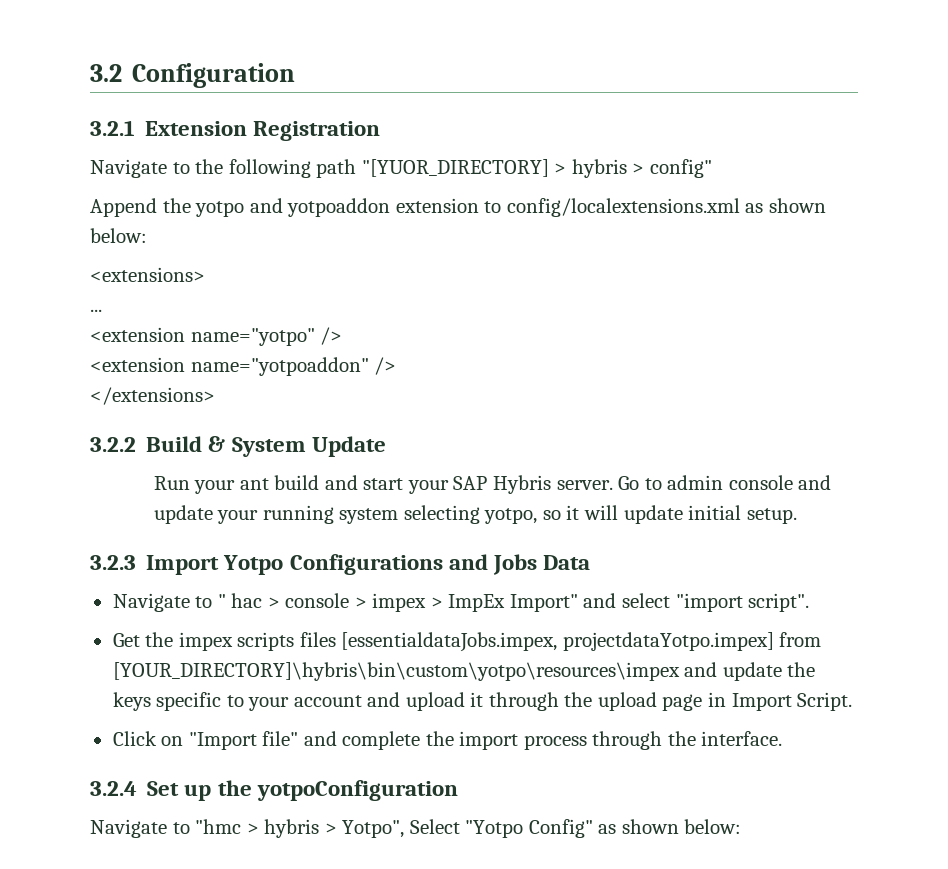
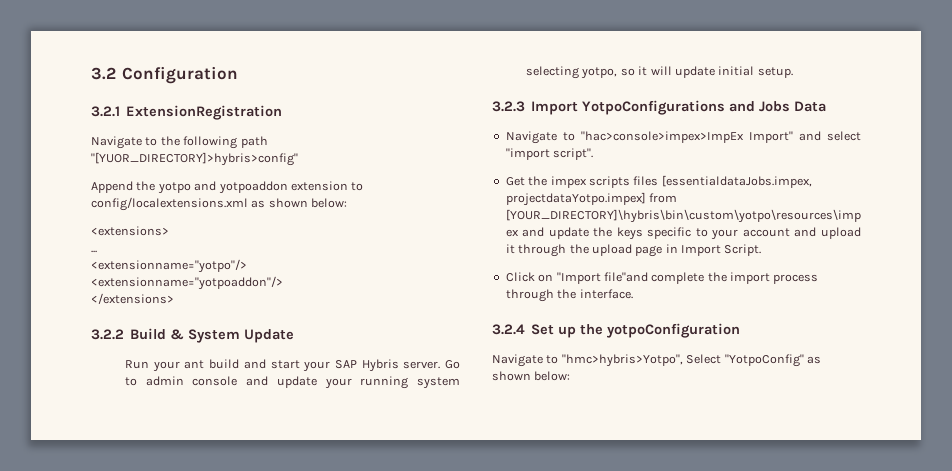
- 3.2.1 Extension Registration
+ 3.2.1 ExtensionRegistration
- Navigate to the following path "[YUOR_DIRECTORY] > hybris > config"
+ Navigate to the following path "[YUOR_DIRECTORY]>hybris>config"
- <extension name="yotpo" />
- <extension name="yotpoaddon" />
+ <extensionname="yotpo"/>
+ <extensionname="yotpoaddon"/>
- 3.2.3 Import Yotpo Configurations and Jobs Data
+ 3.2.3 Import YotpoConfigurations and Jobs Data
- Navigate to " hac > console > impex > ImpEx Import" and select "import script".
+ Navigate to "hac>console>impex>ImpEx Import" and select "import script".
- Click on "Import file" and complete the import process through the interface.
+ Click on "Import file"and complete the import process through the interface.
- Navigate to "hmc > hybris > Yotpo", Select "Yotpo Config" as shown below:
+ Navigate to "hmc>hybris>Yotpo", Select "YotpoConfig" as shown below:

